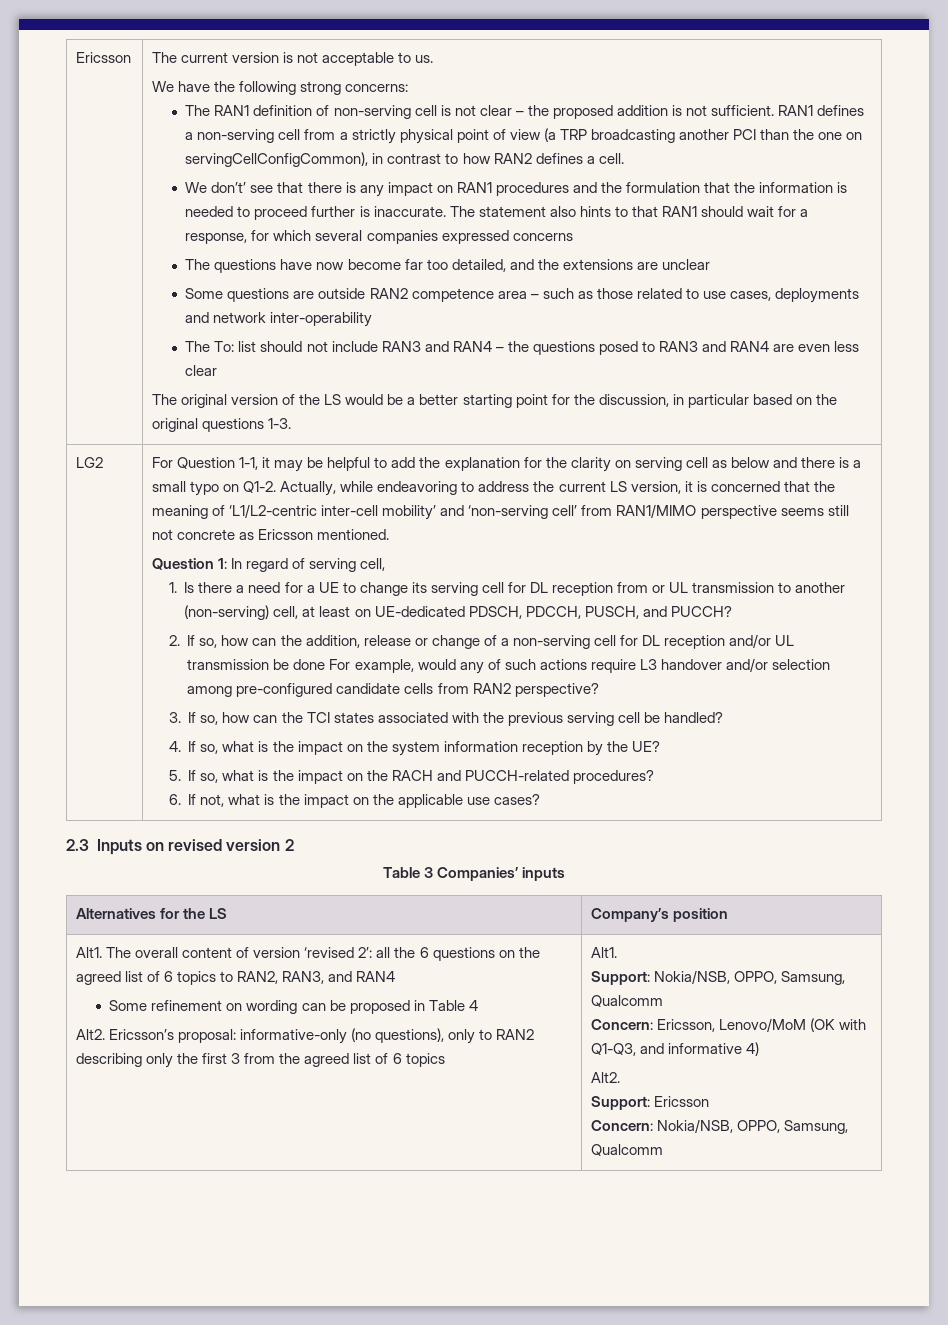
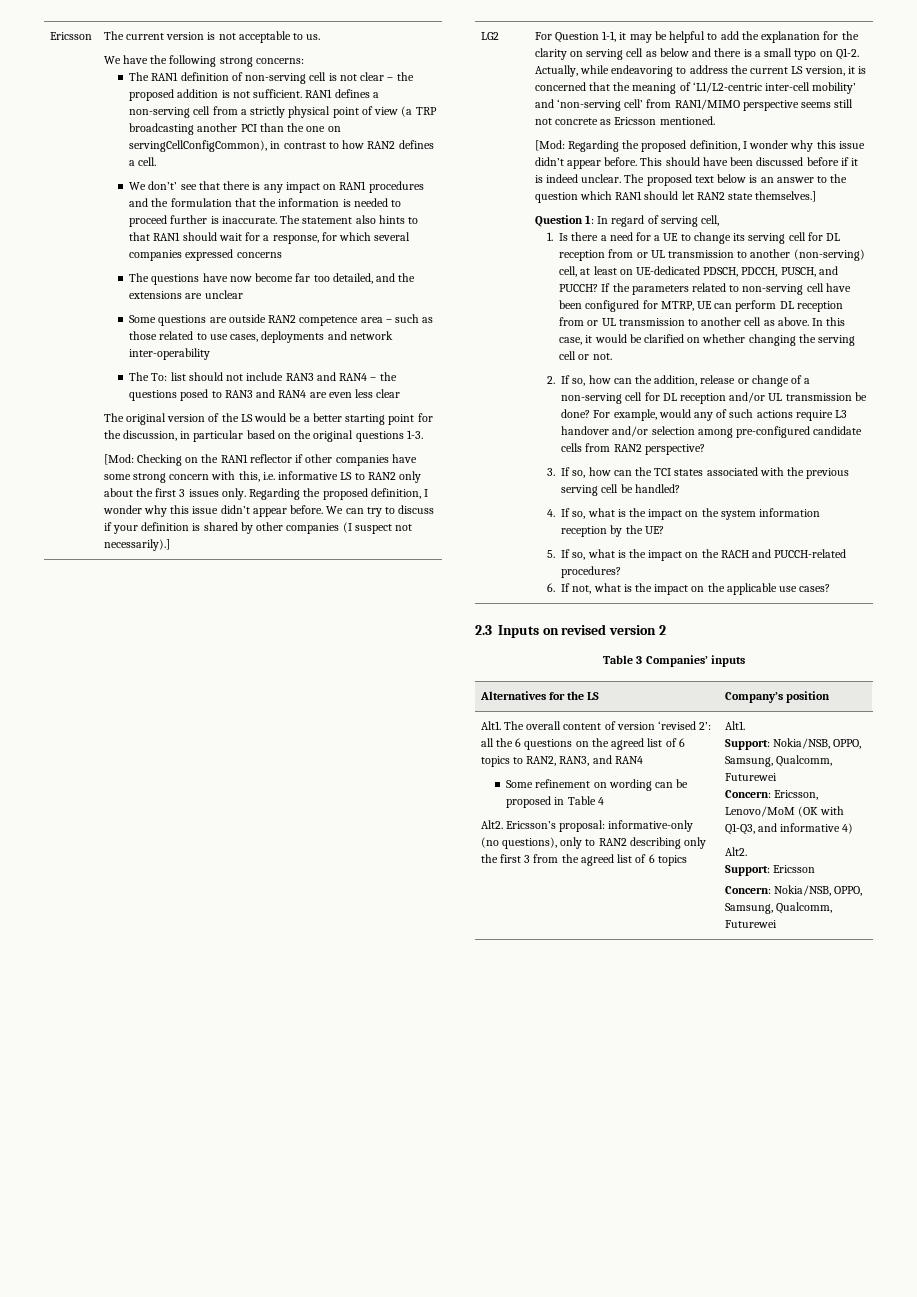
+ [Mod: Checking on the RAN1 reflector if other companies have some strong concern with this, i.e. informative LS to RAN2 only about the first 3 issues only. Regarding the proposed definition, I wonder why this issue didn’t appear before. We can try to discuss if your definition is shared by other companies (I suspect not necessarily).]
+ [Mod: Regarding the proposed definition, I wonder why this issue didn’t appear before. This should have been discussed before if it is indeed unclear. The proposed text below is an answer to the question which RAN1 should let RAN2 state themselves.]
+ If the parameters related to non-serving cell have been configured for MTRP, UE can perform DL reception from or UL transmission to another cell as above. In this case, it would be clarified on whether changing the serving cell or not.
- 2. If so, how can the addition, release or change of a non-serving cell for DL reception and/or UL transmission be done For example, would any of such actions require L3 handover and/or selection among pre-configured candidate cells from RAN2 perspective?
+ 2. If so, how can the addition, release or change of a non-serving cell for DL reception and/or UL transmission be done? For example, would any of such actions require L3 handover and/or selection among pre-configured candidate cells from RAN2 perspective?
- Support: Nokia/NSB, OPPO, Samsung, Qualcomm
+ Support: Nokia/NSB, OPPO, Samsung, Qualcomm, Futurewei
- Concern: Nokia/NSB, OPPO, Samsung, Qualcomm
+ Concern: Nokia/NSB, OPPO, Samsung, Qualcomm, Futurewei

